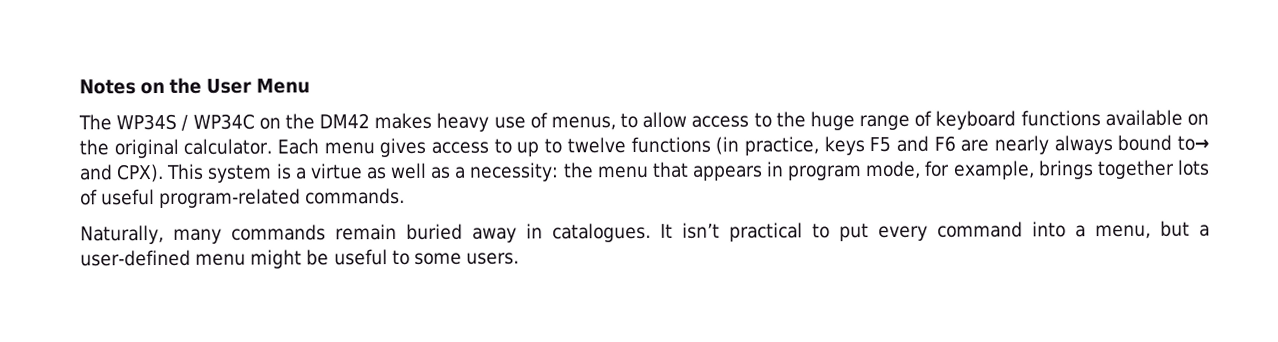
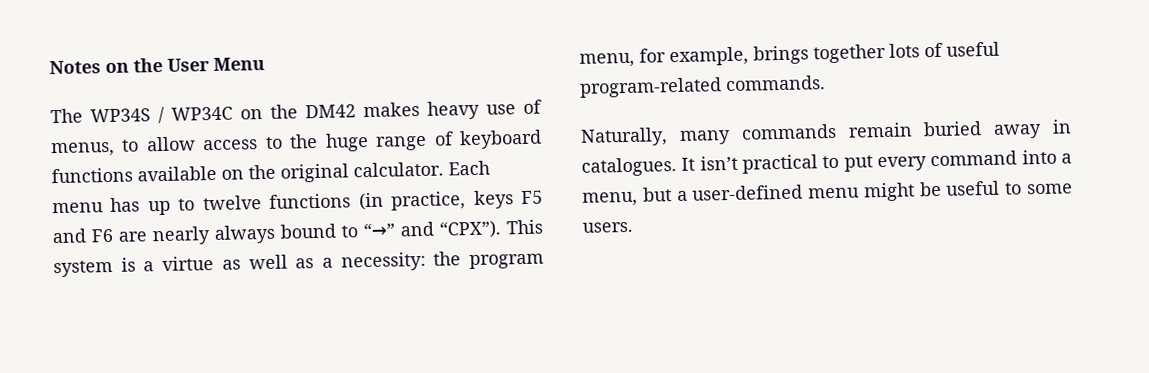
- Each menu gives access to up to twelve functions (in practice, keys F5 and F6 are nearly always bound to→ and CPX).
+ Each menu has up to twelve functions (in practice, keys F5 and F6 are nearly always bound to “→” and “CPX”).
- This system is a virtue as well as a necessity: the menu that appears in program mode, for example, brings together lots of useful program-related commands.
+ This system is a virtue as well as a necessity: the program menu, for example, brings together lots of useful program-related commands.

